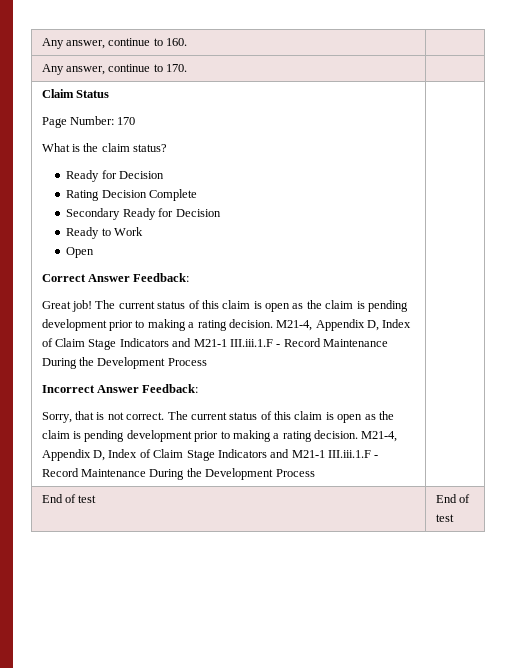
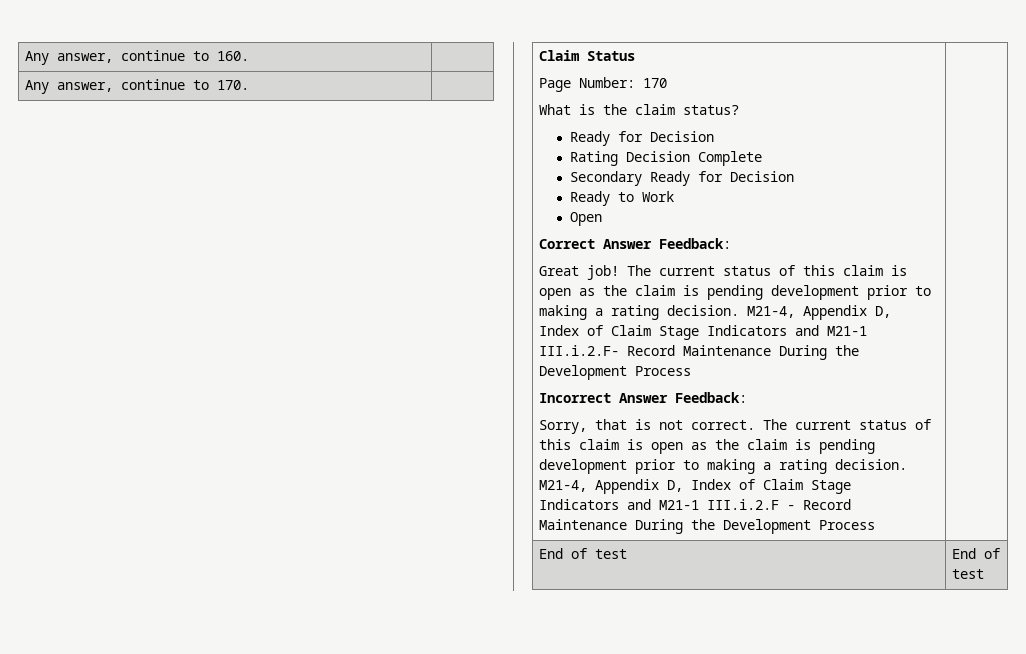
- Great job! The current status of this claim is open as the claim is pending development prior to making a rating decision. M21-4, Appendix D, Index of Claim Stage Indicators and M21-1 III.iii.1.F - Record Maintenance During the Development Process
+ Great job! The current status of this claim is open as the claim is pending development prior to making a rating decision. M21-4, Appendix D, Index of Claim Stage Indicators and M21-1 III.i.2.F- Record Maintenance During the Development Process
- Sorry, that is not correct. The current status of this claim is open as the claim is pending development prior to making a rating decision. M21-4, Appendix D, Index of Claim Stage Indicators and M21-1 III.iii.1.F - Record Maintenance During the Development Process
+ Sorry, that is not correct. The current status of this claim is open as the claim is pending development prior to making a rating decision. M21-4, Appendix D, Index of Claim Stage Indicators and M21-1 III.i.2.F - Record Maintenance During the Development Process

